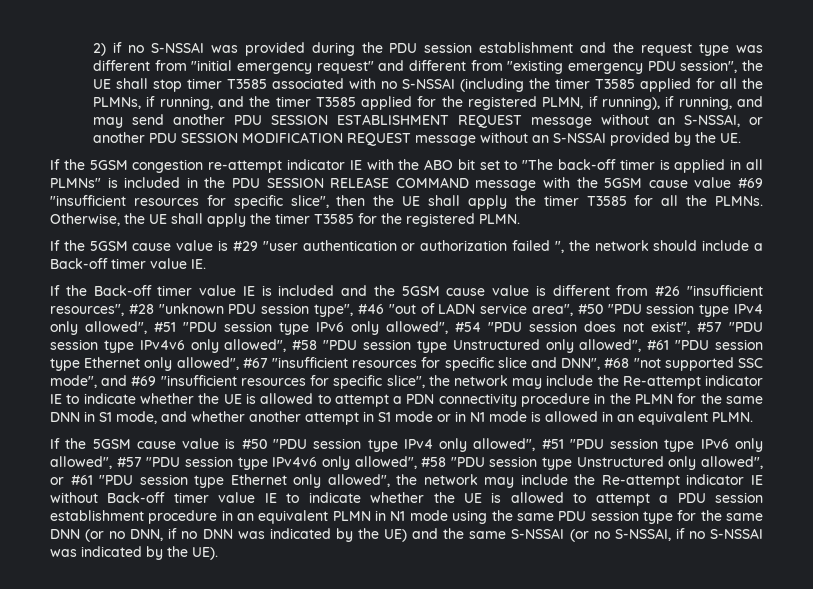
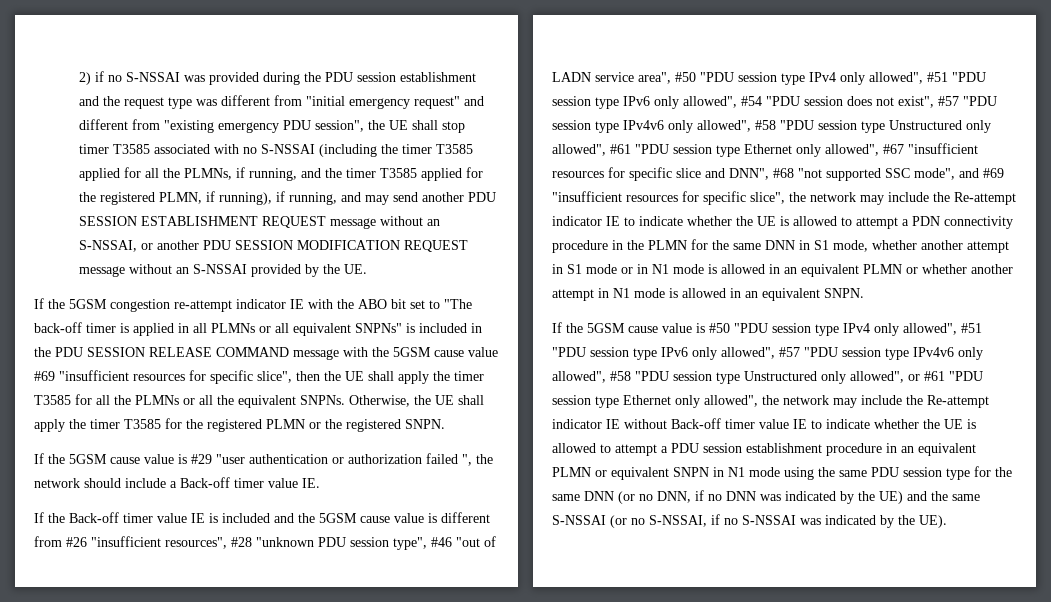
- If the 5GSM congestion re-attempt indicator IE with the ABO bit set to "The back-off timer is applied in all PLMNs" is included in the PDU SESSION RELEASE COMMAND message with the 5GSM cause value #69 "insufficient resources for specific slice", then the UE shall apply the timer T3585 for all the PLMNs.
+ If the 5GSM congestion re-attempt indicator IE with the ABO bit set to "The back-off timer is applied in all PLMNs or all equivalent SNPNs" is included in the PDU SESSION RELEASE COMMAND message with the 5GSM cause value #69 "insufficient resources for specific slice", then the UE shall apply the timer T3585 for all the PLMNs or all the equivalent SNPNs.
- Otherwise, the UE shall apply the timer T3585 for the registered PLMN.
+ Otherwise, the UE shall apply the timer T3585 for the registered PLMN or the registered SNPN.
- If the Back-off timer value IE is included and the 5GSM cause value is different from #26 "insufficient resources", #28 "unknown PDU session type", #46 "out of LADN service area", #50 "PDU session type IPv4 only allowed", #51 "PDU session type IPv6 only allowed", #54 "PDU session does not exist", #57 "PDU session type IPv4v6 only allowed", #58 "PDU session type Unstructured only allowed", #61 "PDU session type Ethernet only allowed", #67 "insufficient resources for specific slice and DNN", #68 "not supported SSC mode", and #69 "insufficient resources for specific slice", the network may include the Re-attempt indicator IE to indicate whether the UE is allowed to attempt a PDN connectivity procedure in the PLMN for the same DNN in S1 mode, and whether another attempt in S1 mode or in N1 mode is allowed in an equivalent PLMN.
+ If the Back-off timer value IE is included and the 5GSM cause value is different from #26 "insufficient resources", #28 "unknown PDU session type", #46 "out of LADN service area", #50 "PDU session type IPv4 only allowed", #51 "PDU session type IPv6 only allowed", #54 "PDU session does not exist", #57 "PDU session type IPv4v6 only allowed", #58 "PDU session type Unstructured only allowed", #61 "PDU session type Ethernet only allowed", #67 "insufficient resources for specific slice and DNN", #68 "not supported SSC mode", and #69 "insufficient resources for specific slice", the network may include the Re-attempt indicator IE to indicate whether the UE is allowed to attempt a PDN connectivity procedure in the PLMN for the same DNN in S1 mode, whether another attempt in S1 mode or in N1 mode is allowed in an equivalent PLMN or whether another attempt in N1 mode is allowed in an equivalent SNPN.
- If the 5GSM cause value is #50 "PDU session type IPv4 only allowed", #51 "PDU session type IPv6 only allowed", #57 "PDU session type IPv4v6 only allowed", #58 "PDU session type Unstructured only allowed", or #61 "PDU session type Ethernet only allowed", the network may include the Re-attempt indicator IE without Back-off timer value IE to indicate whether the UE is allowed to attempt a PDU session establishment procedure in an equivalent PLMN in N1 mode using the same PDU session type for the same DNN (or no DNN, if no DNN was indicated by the UE) and the same S-NSSAI (or no S-NSSAI, if no S-NSSAI was indicated by the UE).
+ If the 5GSM cause value is #50 "PDU session type IPv4 only allowed", #51 "PDU session type IPv6 only allowed", #57 "PDU session type IPv4v6 only allowed", #58 "PDU session type Unstructured only allowed", or #61 "PDU session type Ethernet only allowed", the network may include the Re-attempt indicator IE without Back-off timer value IE to indicate whether the UE is allowed to attempt a PDU session establishment procedure in an equivalent PLMN or equivalent SNPN in N1 mode using the same PDU session type for the same DNN (or no DNN, if no DNN was indicated by the UE) and the same S-NSSAI (or no S-NSSAI, if no S-NSSAI was indicated by the UE).

